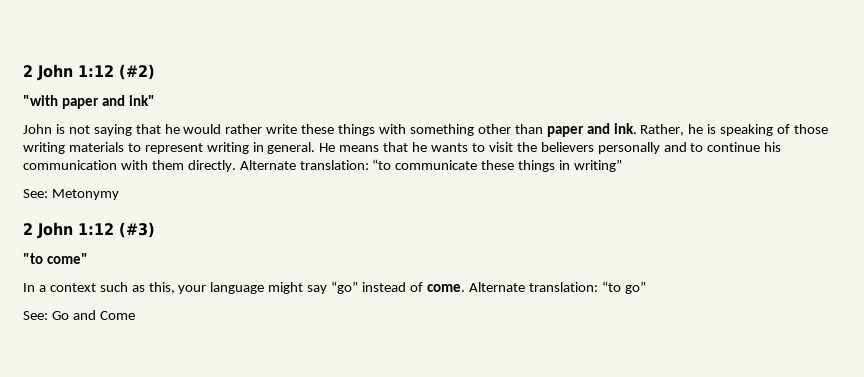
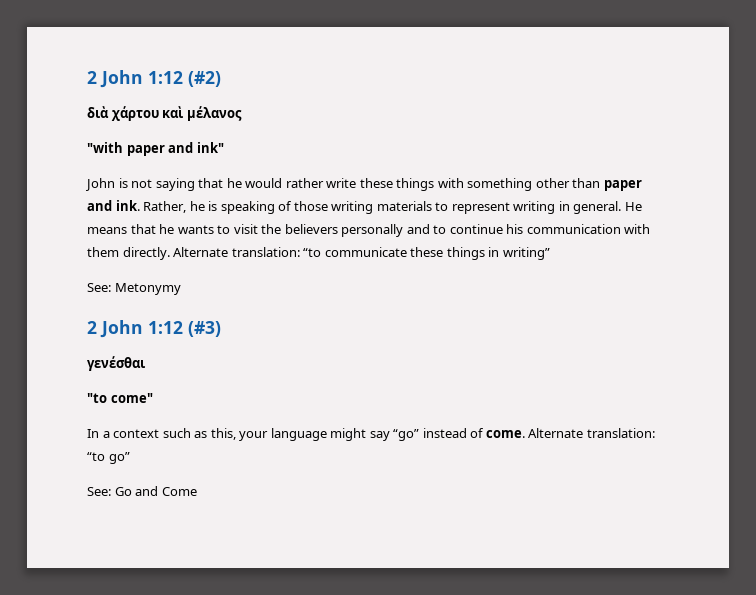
+ διὰ χάρτου καὶ μέλανος
+ γενέσθαι

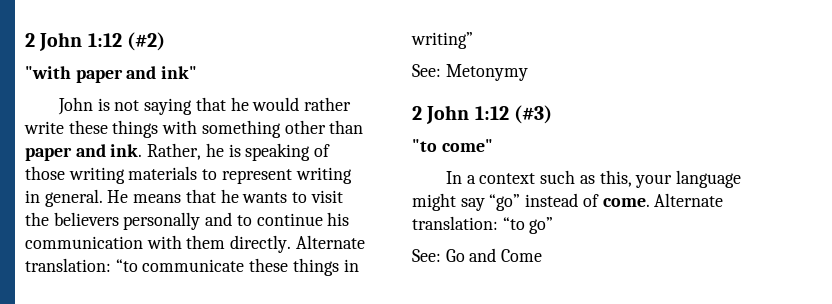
- διὰ χάρτου καὶ μέλανος
- γενέσθαι

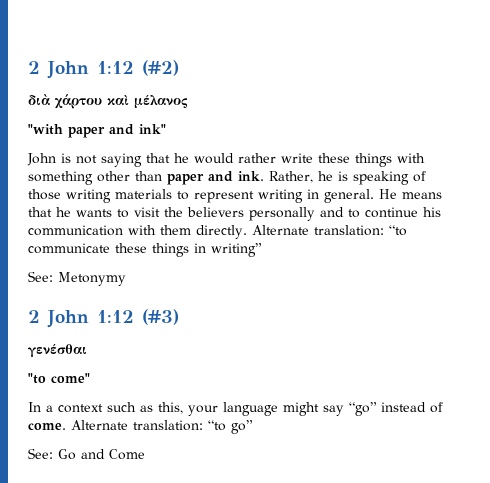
+ διὰ χάρτου καὶ μέλανος
+ γενέσθαι

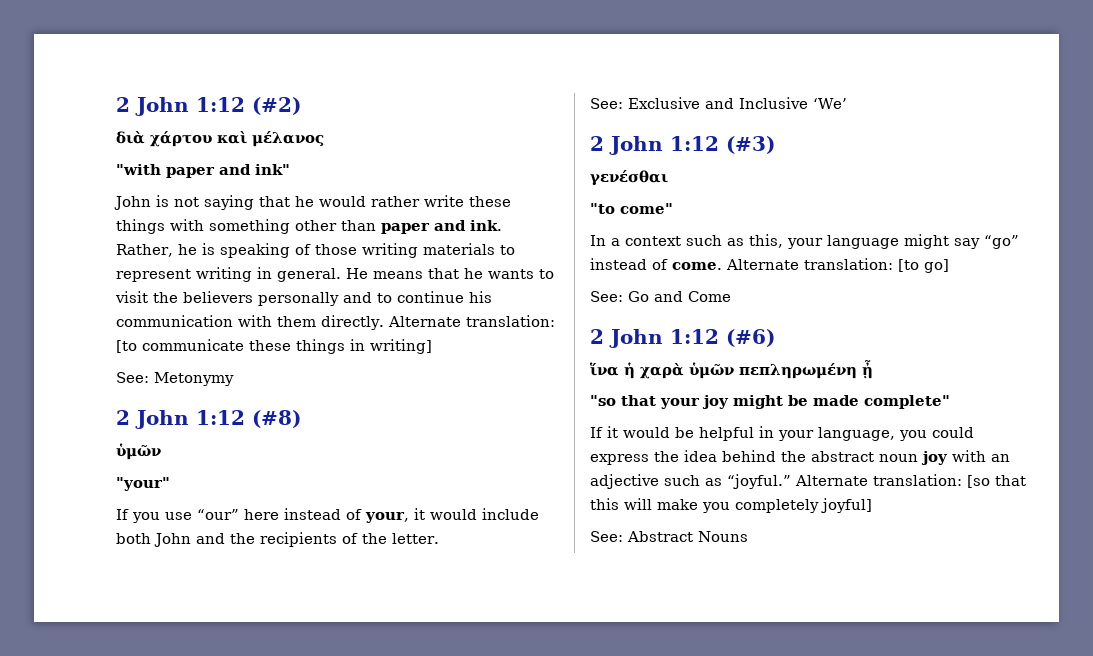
- Alternate translation: “to communicate these things in writing”
+ Alternate translation: [to communicate these things in writing]
+ 2 John 1:12 (#8)
+ ὑμῶν
+ "your"
+ If you use “our” here instead of your, it would include both John and the recipients of the letter.
+ See: Exclusive and Inclusive ‘We’
- Alternate translation: “to go”
+ Alternate translation: [to go]
+ 2 John 1:12 (#6)
+ ἵνα ἡ χαρὰ ὑμῶν πεπληρωμένη ᾖ
+ "so that your joy might be made complete"
+ If it would be helpful in your language, you could express the idea behind the abstract noun joy with an adjective such as “joyful.” Alternate translation: [so that this will make you completely joyful]
+ See: Abstract Nouns

